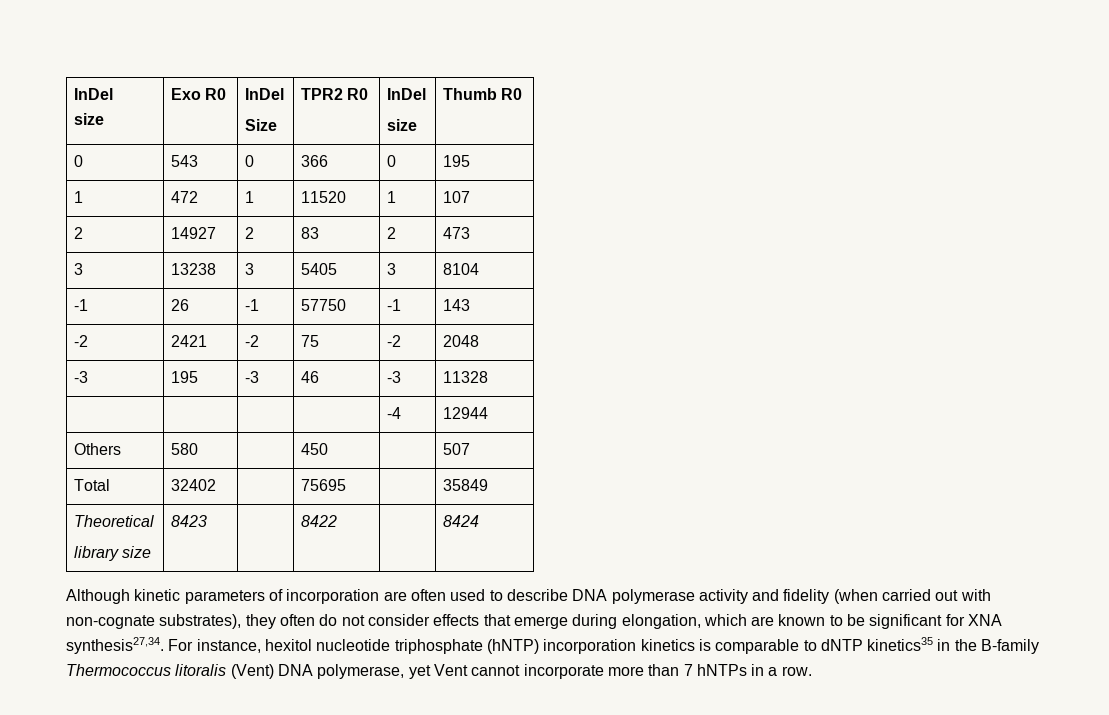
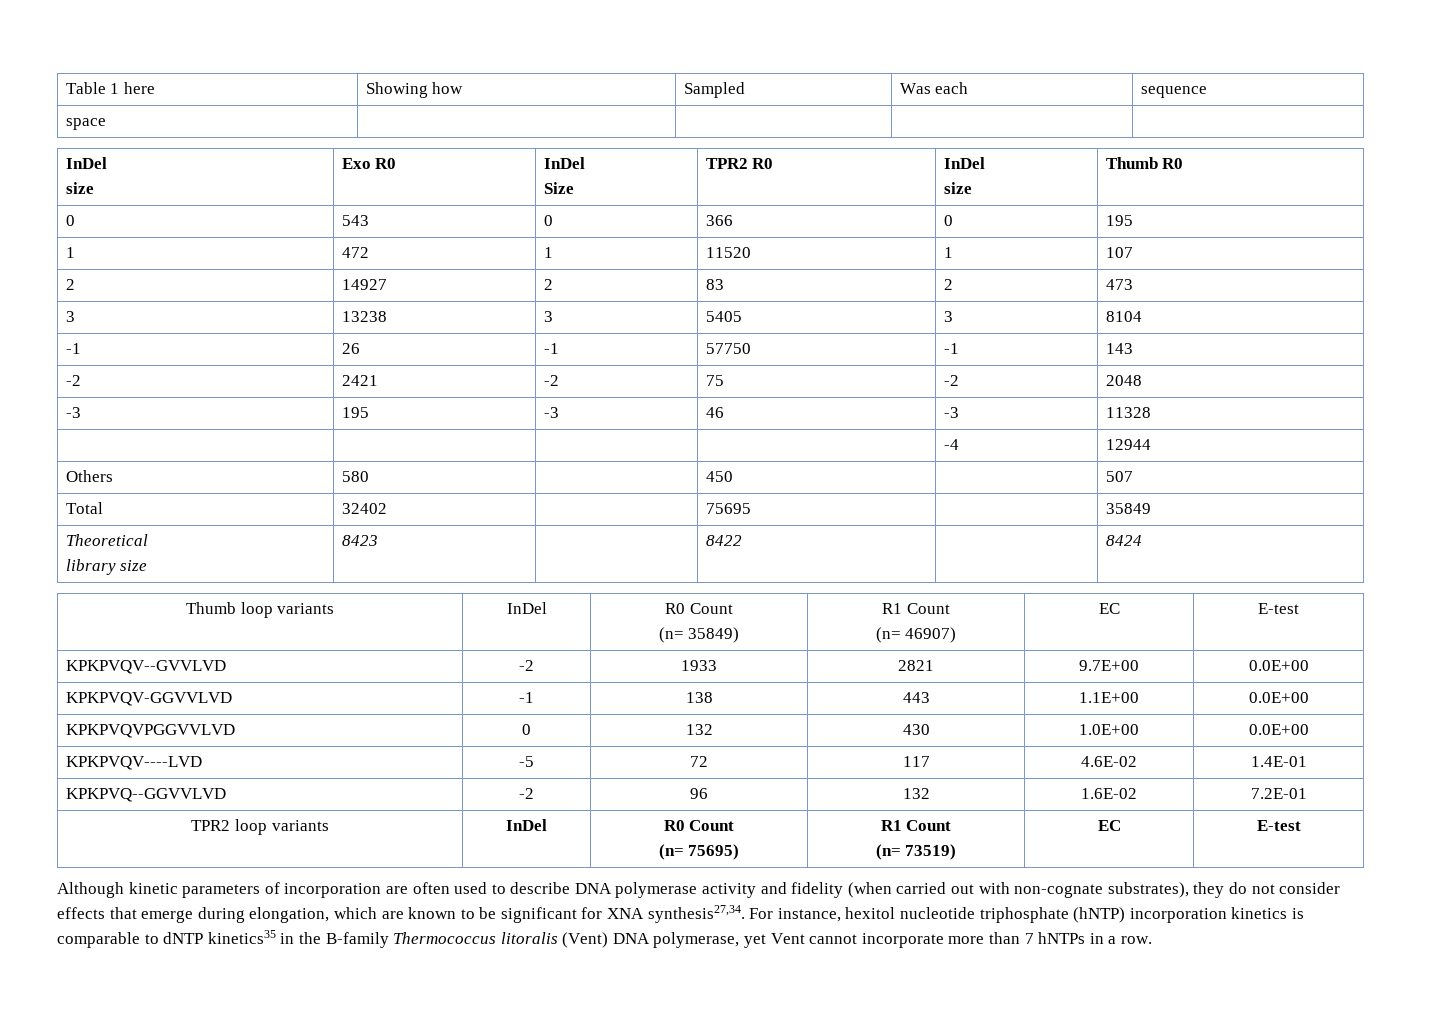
+ Table 1 here | Showing how | Sampled | Was each | sequence
+ space | | | |
+ Thumb loop variants | InDel | R0 Count
+ (n= 35849) | R1 Count
+ (n= 46907) | EC | E-test
+ KPKPVQV--GVVLVD | -2 | 1933 | 2821 | 9.7E+00 | 0.0E+00
+ KPKPVQV-GGVVLVD | -1 | 138 | 443 | 1.1E+00 | 0.0E+00
+ KPKPVQVPGGVVLVD | 0 | 132 | 430 | 1.0E+00 | 0.0E+00
+ KPKPVQV----LVD | -5 | 72 | 117 | 4.6E-02 | 1.4E-01
+ KPKPVQ--GGVVLVD | -2 | 96 | 132 | 1.6E-02 | 7.2E-01
+ TPR2 loop variants | InDel | R0 Count
+ (n= 75695) | R1 Count
+ (n= 73519) | EC | E-test
- Although kinetic parameters of incorporation are often used to describe DNA polymerase activity and fidelity (when carried out with non-cognate substrates), they often do not consider effects that emerge during elongation, which are known to be significant for XNA synthesis27,34.
+ Although kinetic parameters of incorporation are often used to describe DNA polymerase activity and fidelity (when carried out with non-cognate substrates), they do not consider effects that emerge during elongation, which are known to be significant for XNA synthesis27,34.

